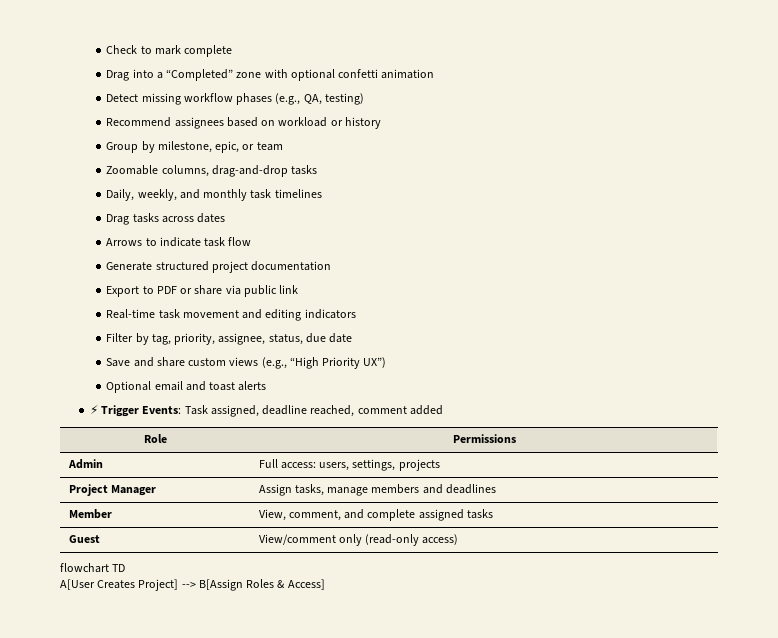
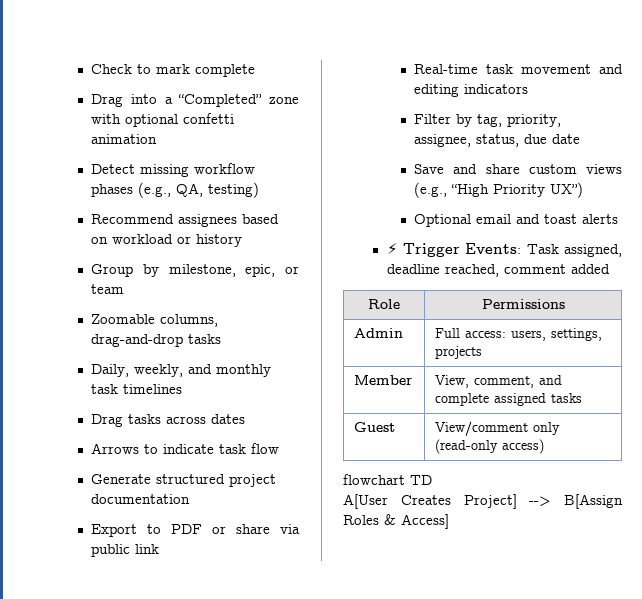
- Project Manager | Assign tasks, manage members and deadlines

